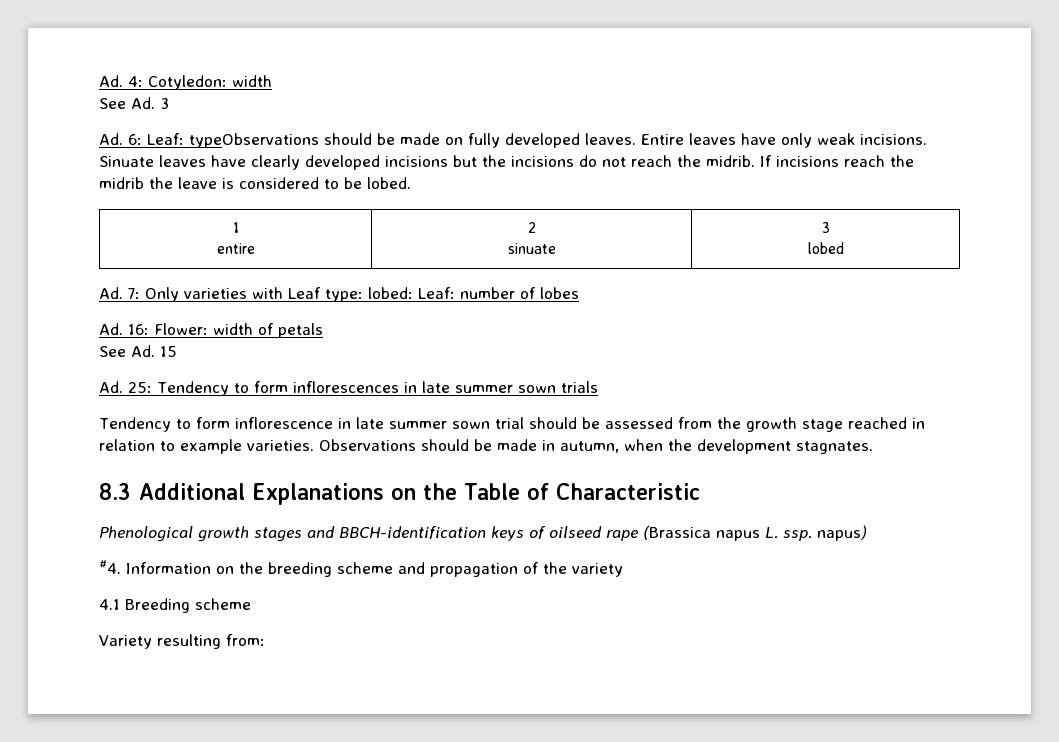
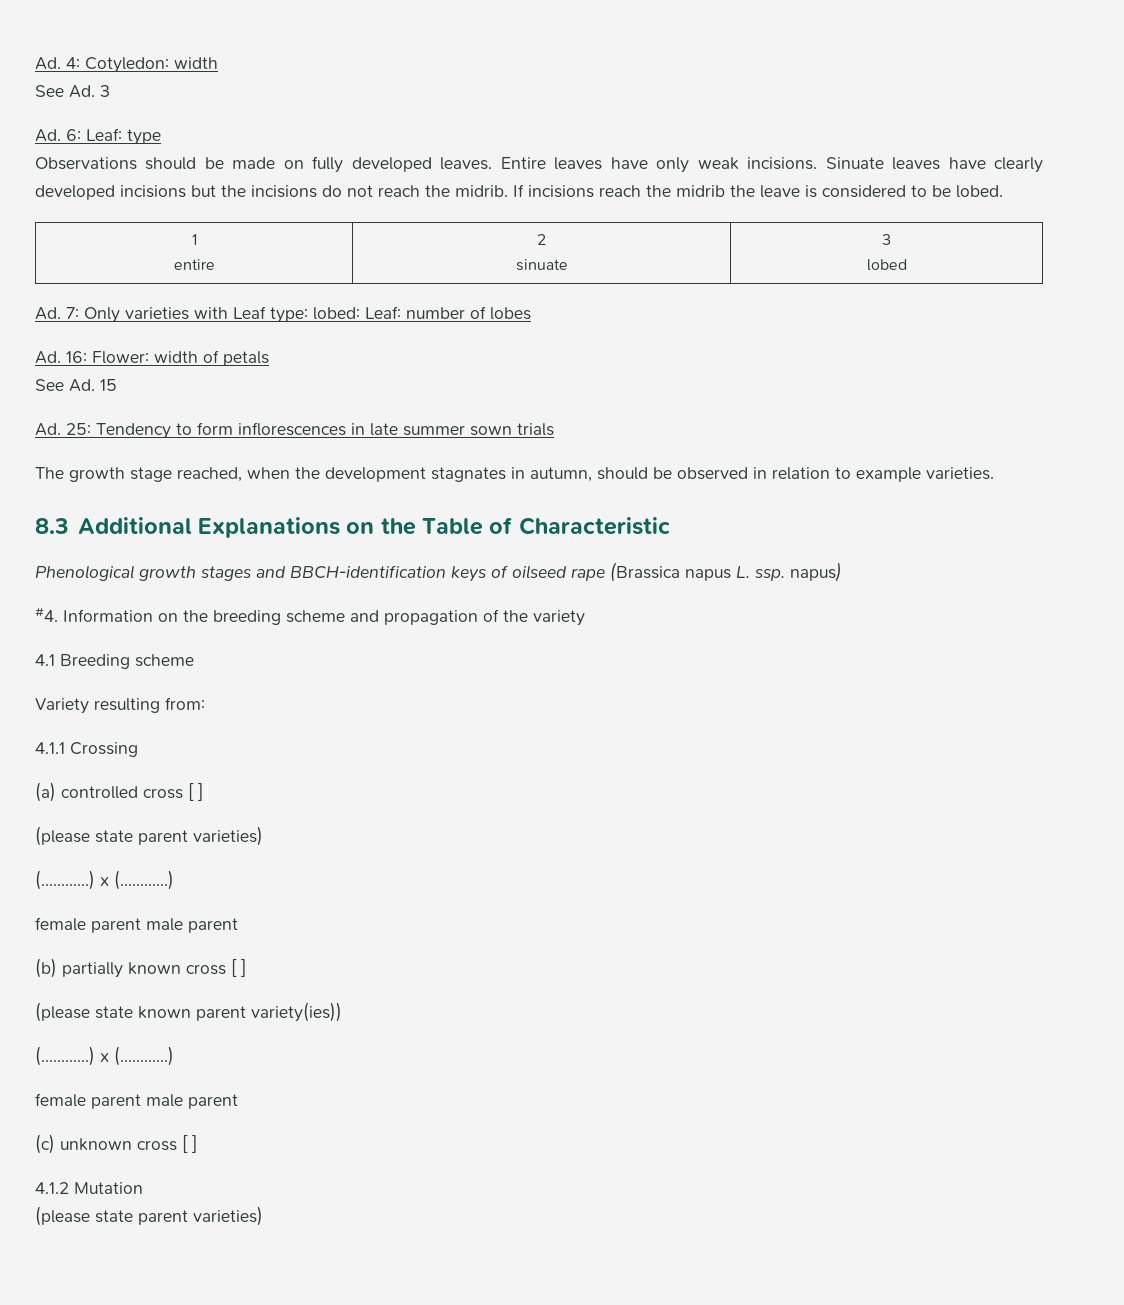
- Ad. 6: Leaf: typeObservations should be made on fully developed leaves.
+ Ad. 6: Leaf: type
+ Observations should be made on fully developed leaves.
- Tendency to form inflorescence in late summer sown trial should be assessed from the growth stage reached in relation to example varieties. Observations should be made in autumn, when the development stagnates.
+ The growth stage reached, when the development stagnates in autumn, should be observed in relation to example varieties.
+ 4.1.1 Crossing
+ (a) controlled cross [ ]
+ (please state parent varieties)
+ (…………) x (…………)
+ female parent male parent
+ (b) partially known cross [ ]
+ (please state known parent variety(ies))
+ (…………) x (…………)
+ female parent male parent
+ (c) unknown cross [ ]
+ 4.1.2 Mutation
+ (please state parent varieties)

